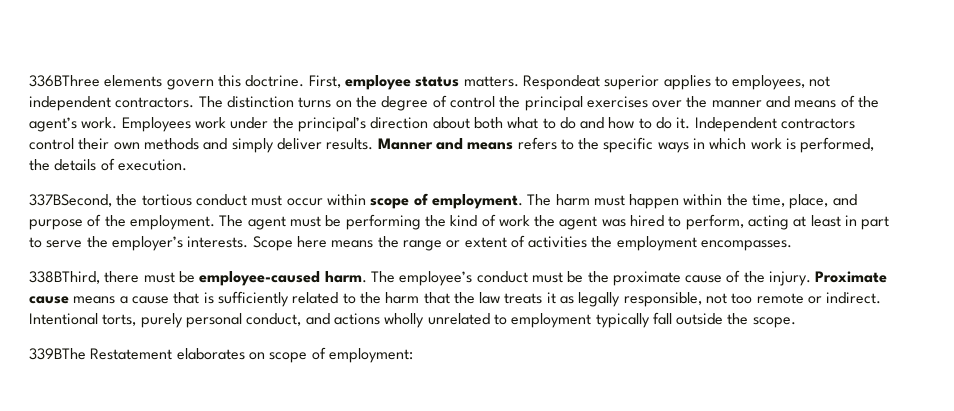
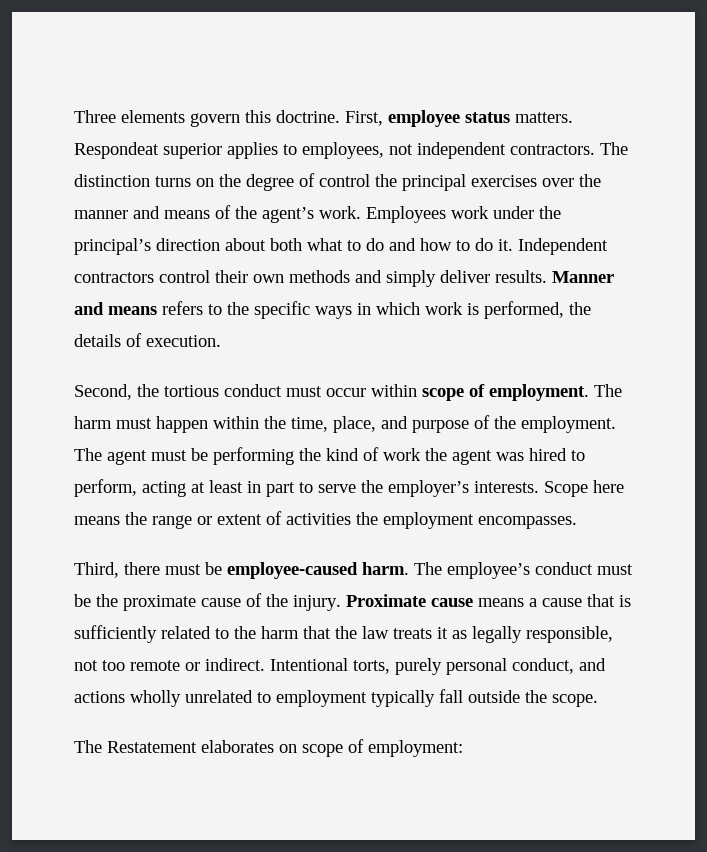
- 336BThree elements govern this doctrine.
+ Three elements govern this doctrine.
- 337BSecond, the tortious conduct must occur within scope of employment.
+ Second, the tortious conduct must occur within scope of employment.
- 338BThird, there must be employee-caused harm.
+ Third, there must be employee-caused harm.
- 339BThe Restatement elaborates on scope of employment:
+ The Restatement elaborates on scope of employment:

